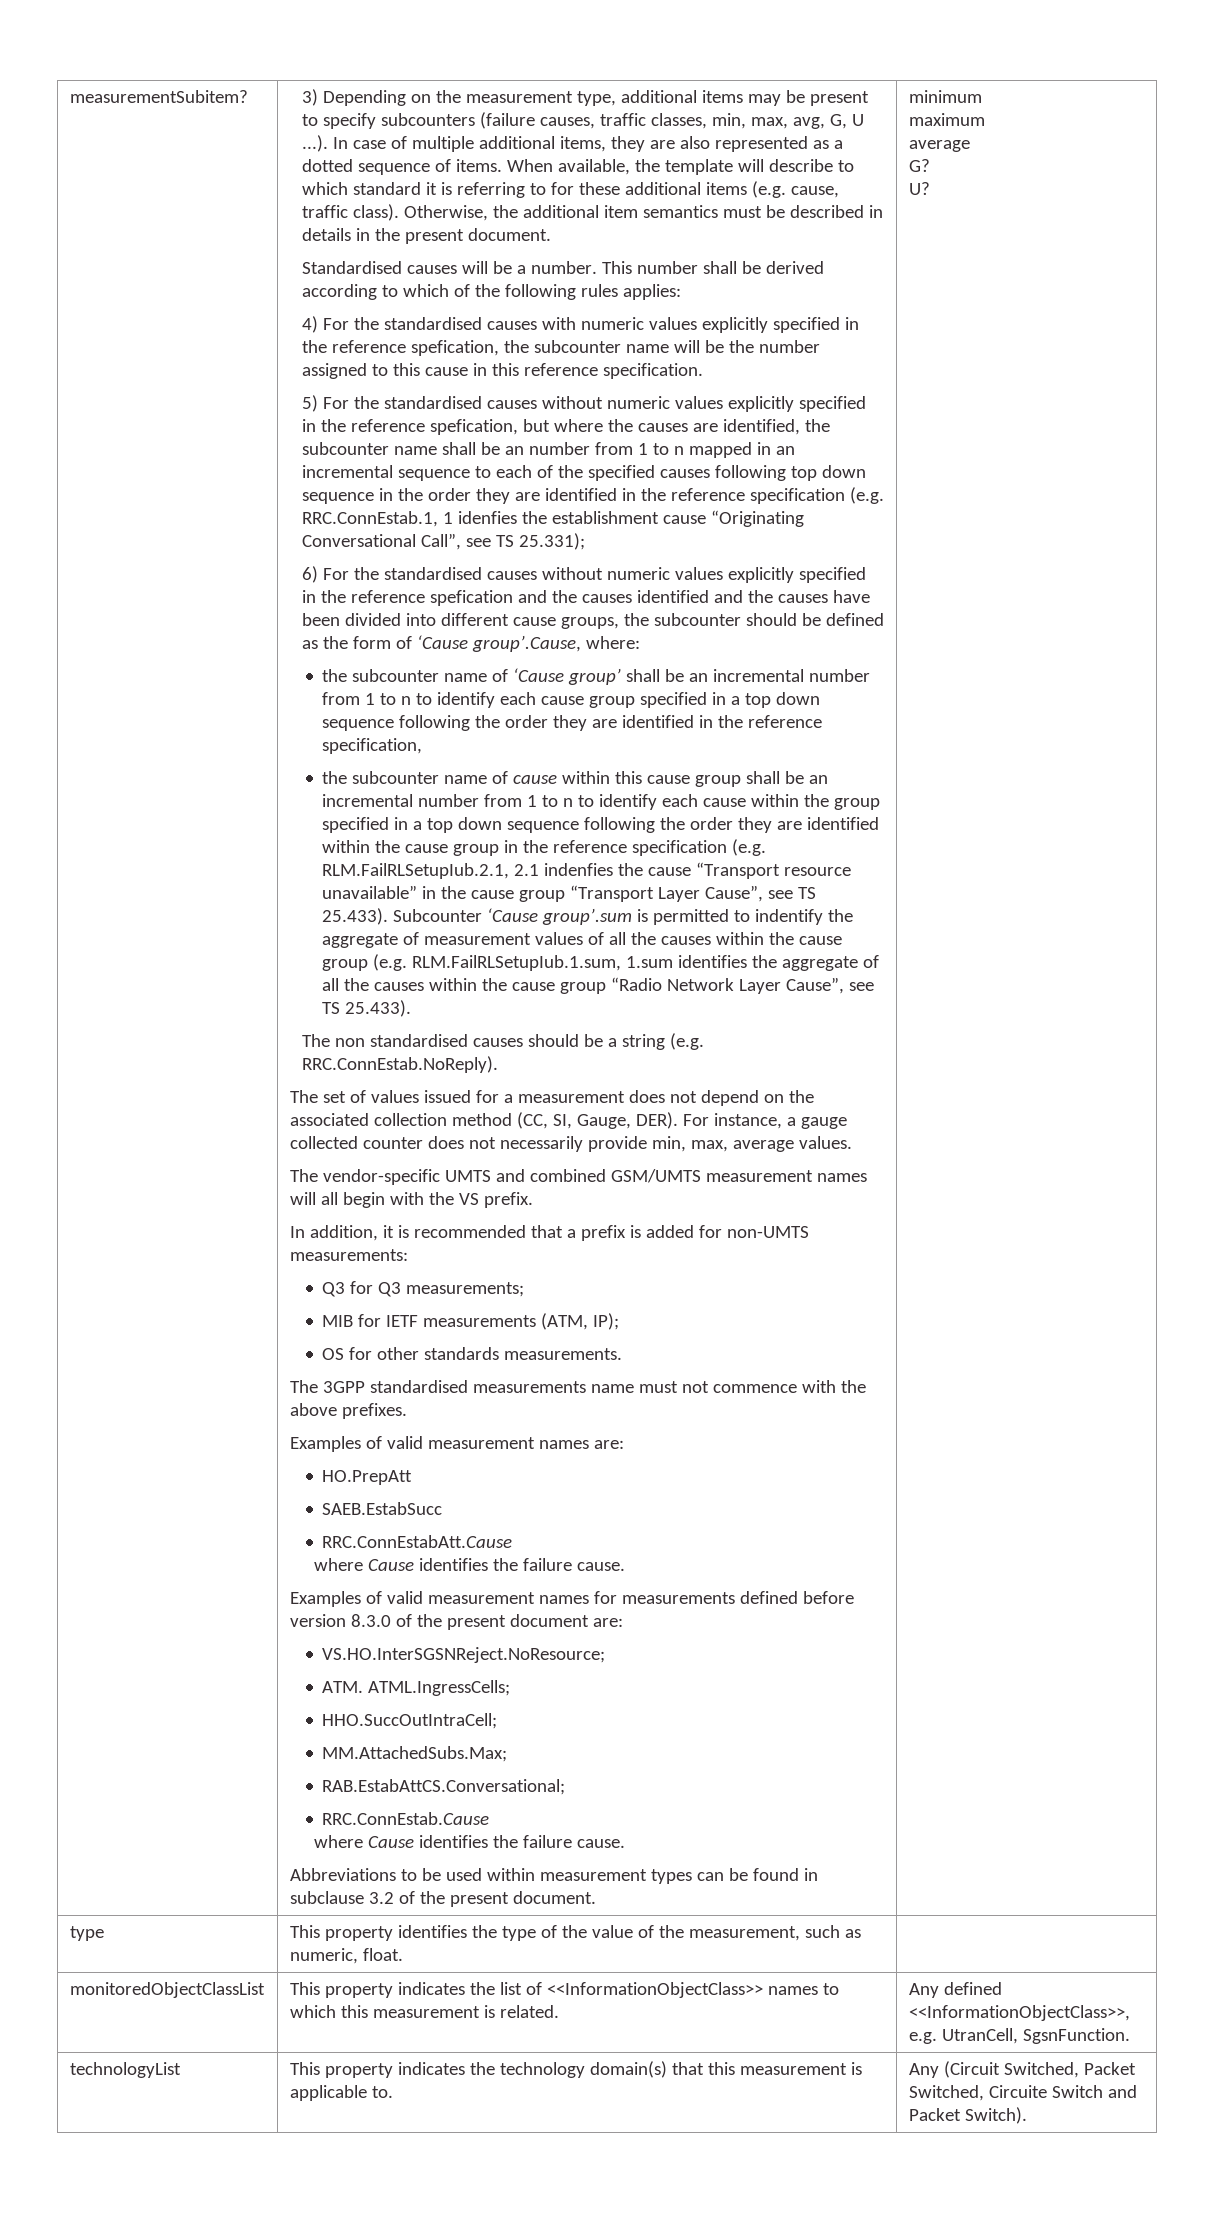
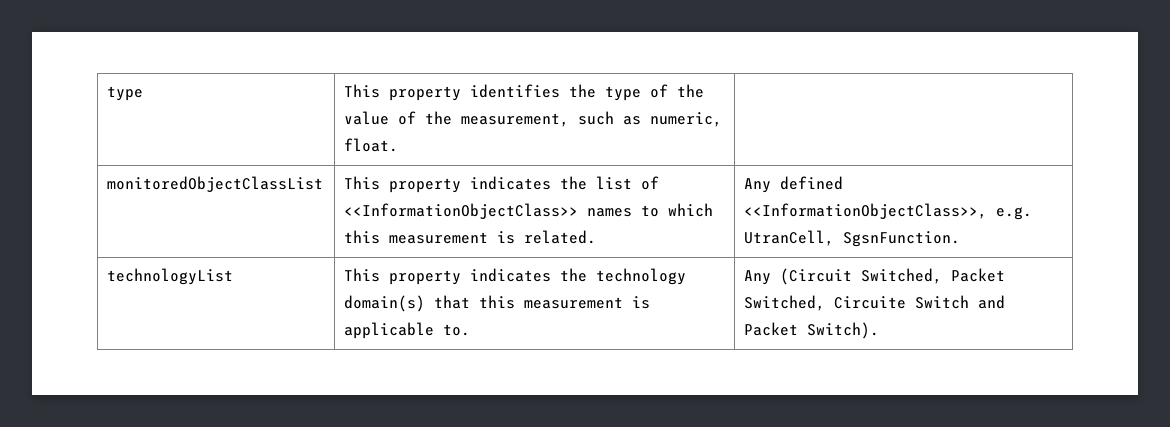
- measurementSubitem? | 3) Depending on the measurement type, additional items may be present to specify subcounters (failure causes, traffic classes, min, max, avg, G, U ...). In case of multiple additional items, they are also represented as a dotted sequence of items. When available, the template will describe to which standard it is referring to for these additional items (e.g. cause, traffic class). Otherwise, the additional item semantics must be described in details in the present document.
- Standardised causes will be a number. This number shall be derived according to which of the following rules applies:
- 4) For the standardised causes with numeric values explicitly specified in the reference spefication, the subcounter name will be the number assigned to this cause in this reference specification.
- 5) For the standardised causes without numeric values explicitly specified in the reference spefication, but where the causes are identified, the subcounter name shall be an number from 1 to n mapped in an incremental sequence to each of the specified causes following top down sequence in the order they are identified in the reference specification (e.g. RRC.ConnEstab.1, 1 idenfies the establishment cause “Originating Conversational Call”, see TS 25.331);
- 6) For the standardised causes without numeric values explicitly specified in the reference spefication and the causes identified and the causes have been divided into different cause groups, the subcounter should be defined as the form of ‘Cause group’.Cause, where:
- the subcounter name of ‘Cause group’ shall be an incremental number from 1 to n to identify each cause group specified in a top down sequence following the order they are identified in the reference specification,
- the subcounter name of cause within this cause group shall be an incremental number from 1 to n to identify each cause within the group specified in a top down sequence following the order they are identified within the cause group in the reference specification (e.g. RLM.FailRLSetupIub.2.1, 2.1 indenfies the cause “Transport resource unavailable” in the cause group “Transport Layer Cause”, see TS 25.433). Subcounter ‘Cause group’.sum is permitted to indentify the aggregate of measurement values of all the causes within the cause group (e.g. RLM.FailRLSetupIub.1.sum, 1.sum identifies the aggregate of all the causes within the cause group “Radio Network Layer Cause”, see TS 25.433).
- The non standardised causes should be a string (e.g. RRC.ConnEstab.NoReply).
- The set of values issued for a measurement does not depend on the associated collection method (CC, SI, Gauge, DER). For instance, a gauge collected counter does not necessarily provide min, max, average values.
- The vendor-specific UMTS and combined GSM/UMTS measurement names will all begin with the VS prefix.
- In addition, it is recommended that a prefix is added for non-UMTS measurements:
- Q3 for Q3 measurements;
- MIB for IETF measurements (ATM, IP);
- OS for other standards measurements.
- The 3GPP standardised measurements name must not commence with the above prefixes.
- Examples of valid measurement names are:
- HO.PrepAtt
- SAEB.EstabSucc
- RRC.ConnEstabAtt.Cause
- where Cause identifies the failure cause.
- Examples of valid measurement names for measurements defined before version 8.3.0 of the present document are:
- VS.HO.InterSGSNReject.NoResource;
- ATM. ATML.IngressCells;
- HHO.SuccOutIntraCell;
- MM.AttachedSubs.Max;
- RAB.EstabAttCS.Conversational;
- RRC.ConnEstab.Cause
- where Cause identifies the failure cause.
- Abbreviations to be used within measurement types can be found in subclause 3.2 of the present document. | minimum
- maximum
- average
- G?
- U?

